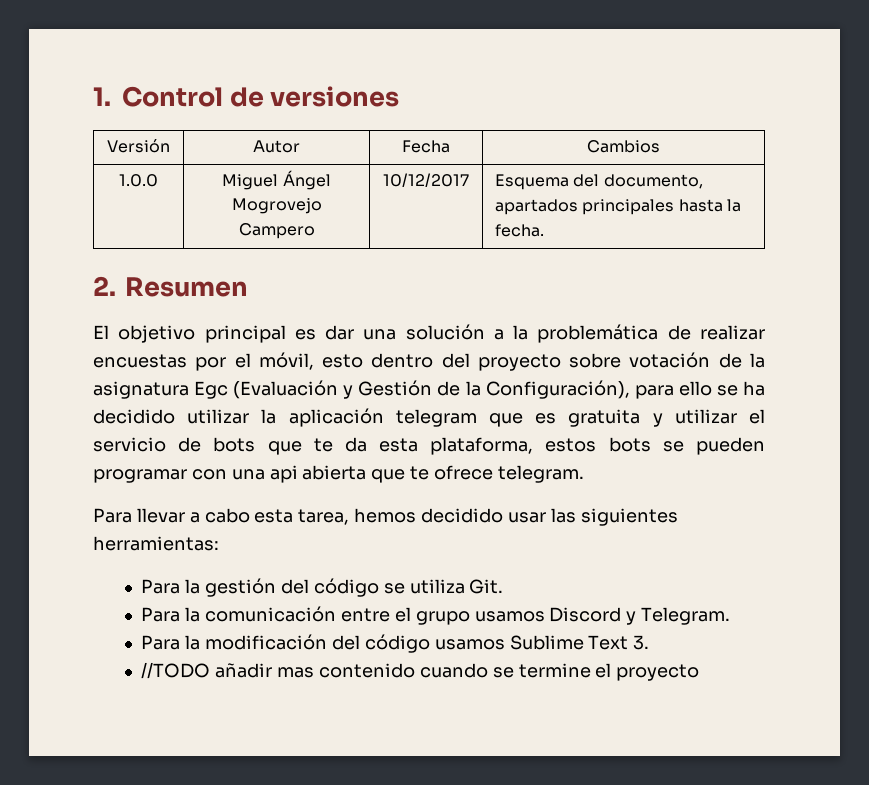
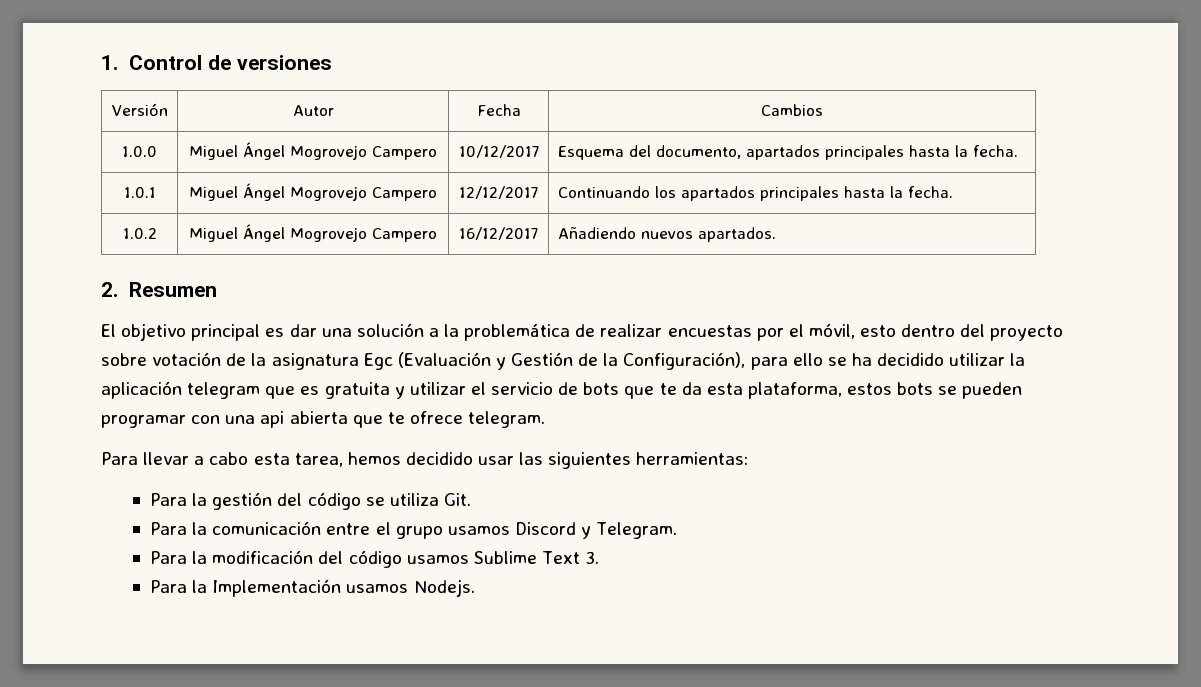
+ 1.0.1 | Miguel Ángel Mogrovejo Campero | 12/12/2017 | Continuando los apartados principales hasta la fecha.
+ 1.0.2 | Miguel Ángel Mogrovejo Campero | 16/12/2017 | Añadiendo nuevos apartados.
- //TODO añadir mas contenido cuando se termine el proyecto
+ Para la Implementación usamos Nodejs.

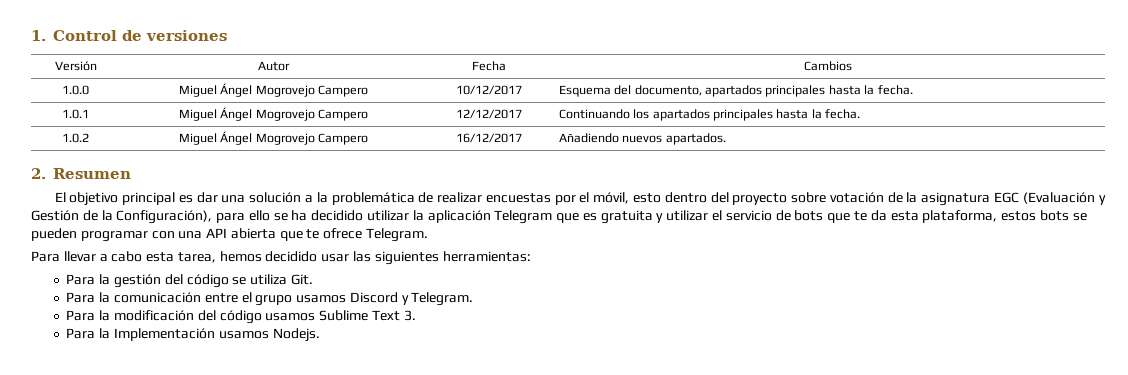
- El objetivo principal es dar una solución a la problemática de realizar encuestas por el móvil, esto dentro del proyecto sobre votación de la asignatura Egc (Evaluación y Gestión de la Configuración), para ello se ha decidido utilizar la aplicación telegram que es gratuita y utilizar el servicio de bots que te da esta plataforma, estos bots se pueden programar con una api abierta que te ofrece telegram.
+ El objetivo principal es dar una solución a la problemática de realizar encuestas por el móvil, esto dentro del proyecto sobre votación de la asignatura EGC (Evaluación y Gestión de la Configuración), para ello se ha decidido utilizar la aplicación Telegram que es gratuita y utilizar el servicio de bots que te da esta plataforma, estos bots se pueden programar con una API abierta que te ofrece Telegram.

